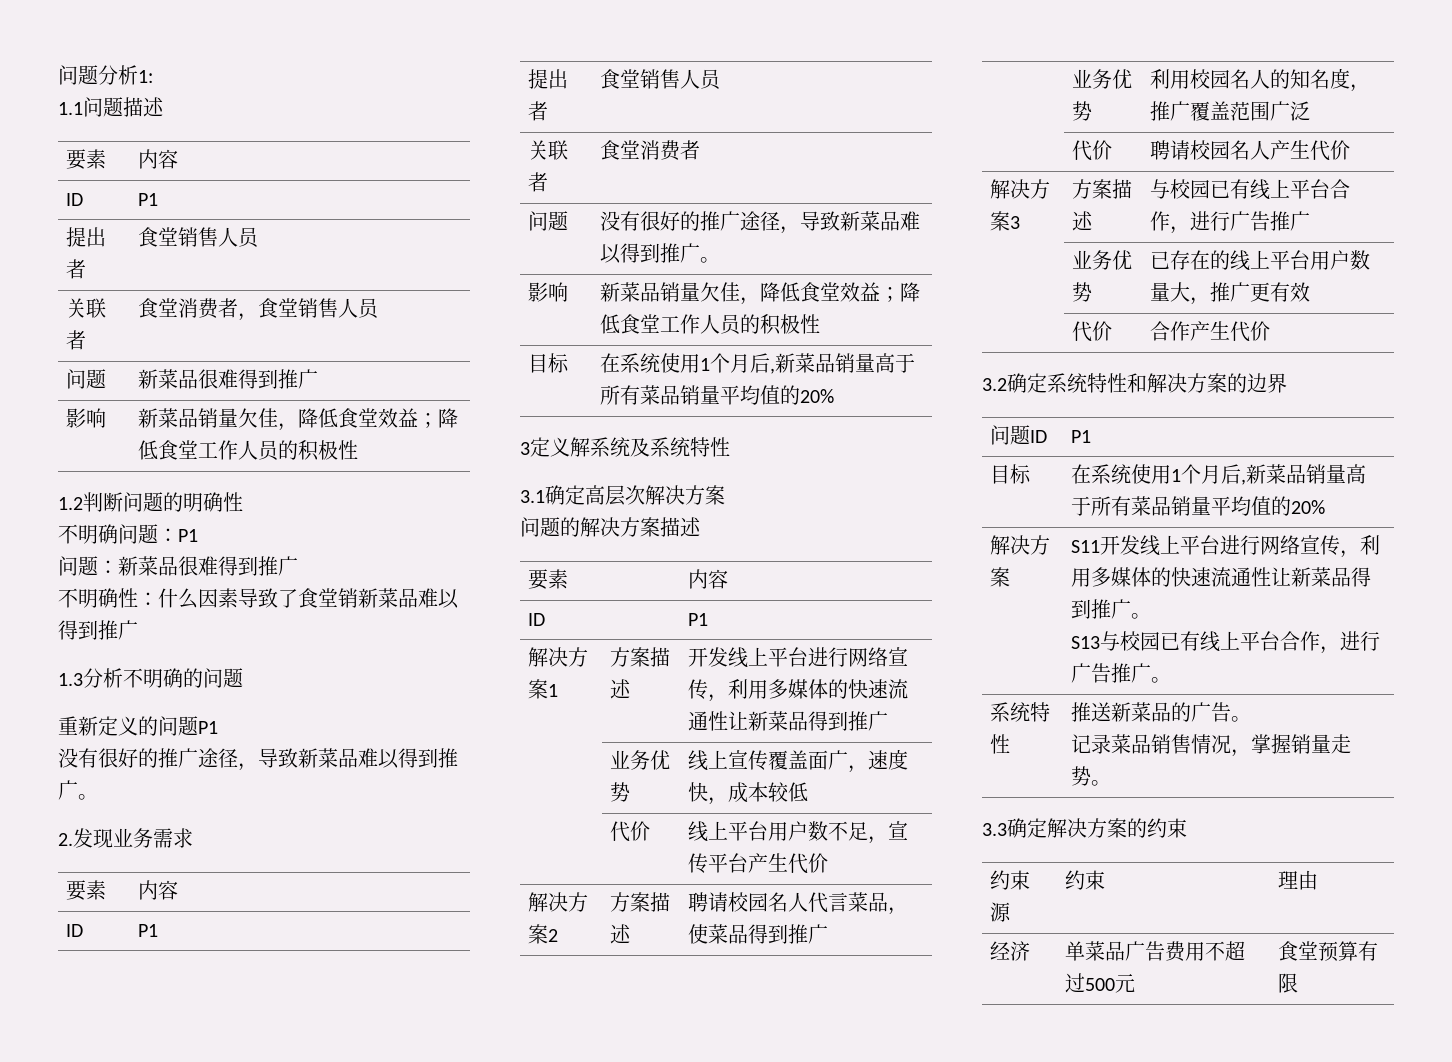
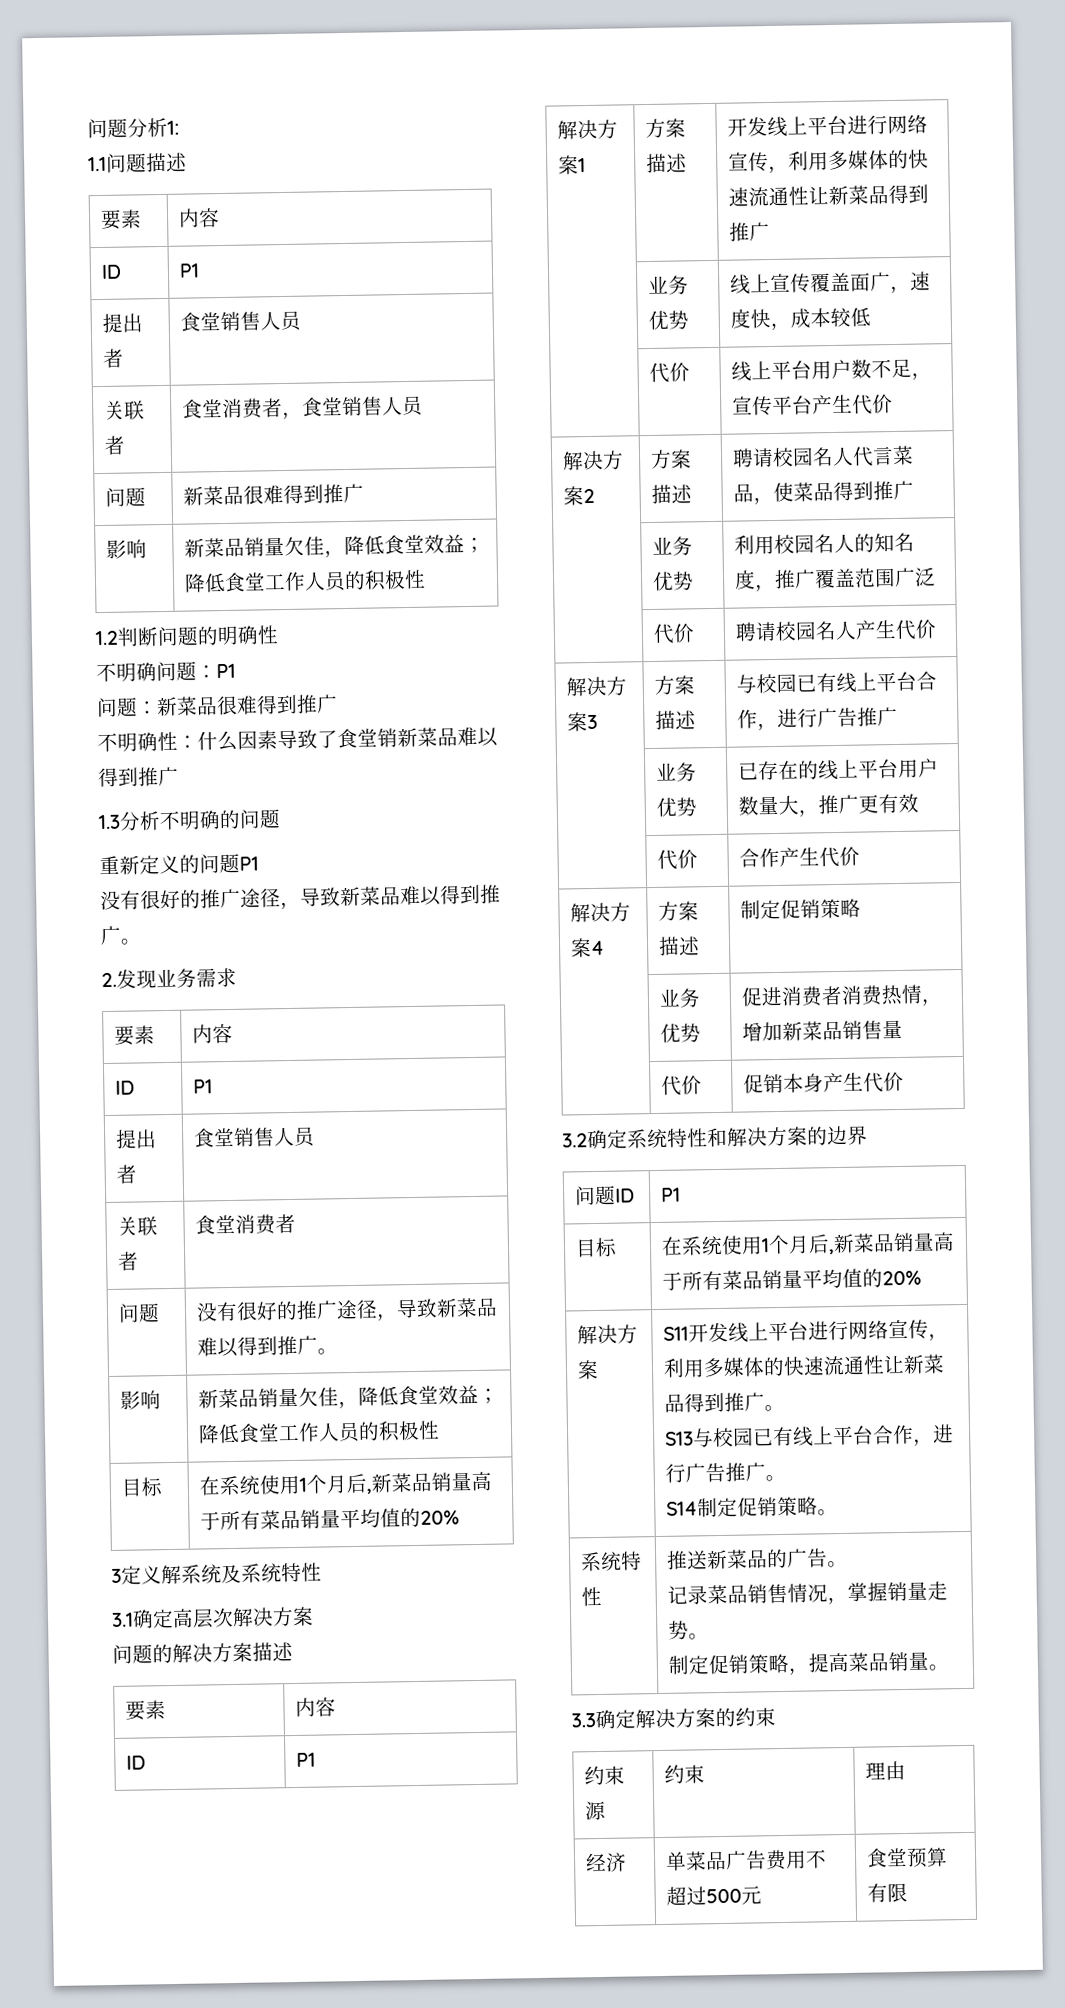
+ 解决方案4 | 方案描述 | 制定促销策略
+ | 业务优势 | 促进消费者消费热情，增加新菜品销售量
+ | 代价 | 促销本身产生代价
  解决方案 | S11开发线上平台进行网络宣传，利用多媒体的快速流通性让新菜品得到推广。
  S13与校园已有线上平台合作，进行广告推广。
+ S14制定促销策略。
  系统特性 | 推送新菜品的广告。
  记录菜品销售情况，掌握销量走势。
+ 制定促销策略，提高菜品销量。

